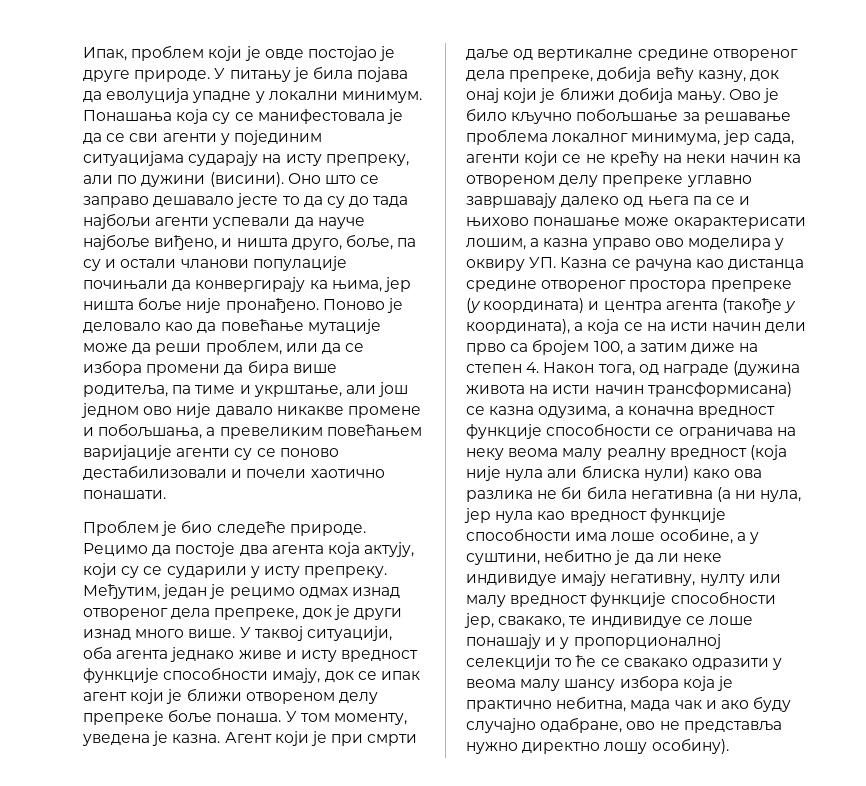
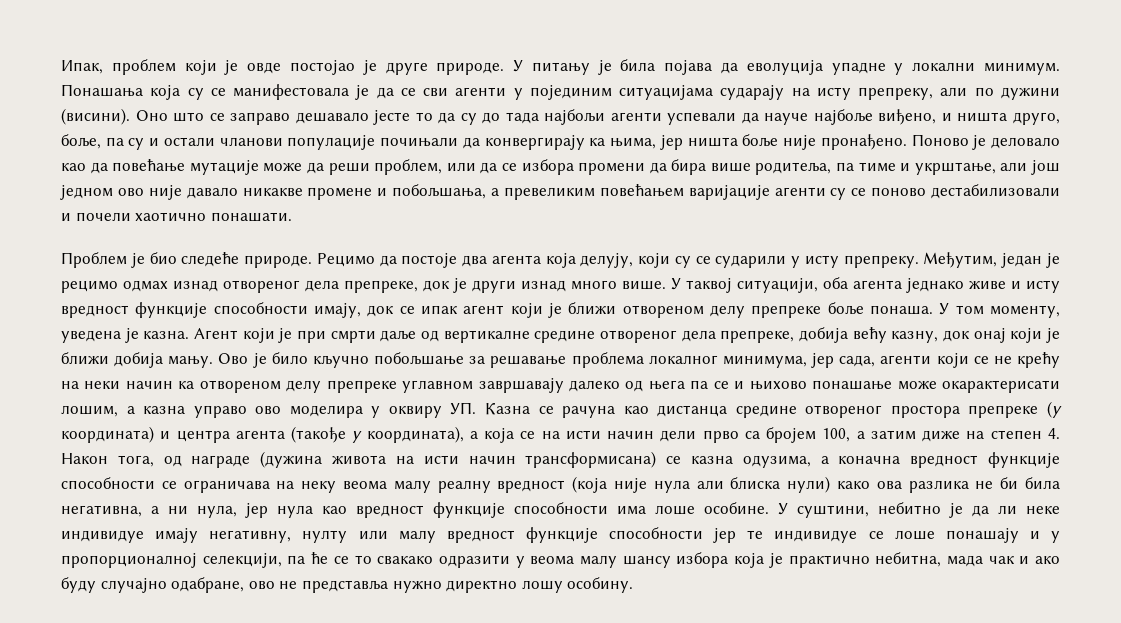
- Рецимо да постоје два агента која актују, који су се сударили у исту препреку.
+ Рецимо да постоје два агента која делују, који су се сударили у исту препреку.
- Ово је било кључно побољшање за решавање проблема локалног минимума, јер сада, агенти који се не крећу на неки начин ка отвореном делу препреке углавно завршавају далеко од њега па се и њихово понашање може окарактерисати лошим, а казна управо ово моделира у оквиру УП. Казна се рачуна као дистанца средине отвореног простора препреке (y координата) и центра агента (такође y координата), а која се на исти начин дели прво са бројем 100, а затим диже на степен 4. Након тога, од награде (дужина живота на исти начин трансформисана) се казна одузима, а коначна вредност функције способности се ограничава на неку веома малу реалну вредност (која није нула али блиска нули) како ова разлика не би била негативна (а ни нула, јер нула као вредност функције способности има лоше особине, а у суштини, небитно је да ли неке индивидуе имају негативну, нулту или малу вредност функције способности јер, свакако, те индивидуе се лоше понашају и у пропорционалној селекцији то ће се свакако одразити у веома малу шансу избора која је практично небитна, мада чак и ако буду случајно одабране, ово не представља нужно директно лошу особину).
+ Ово је било кључно побољшање за решавање проблема локалног минимума, јер сада, агенти који се не крећу на неки начин ка отвореном делу препреке углавном завршавају далеко од њега па се и њихово понашање може окарактерисати лошим, а казна управо ово моделира у оквиру УП. Казна се рачуна као дистанца средине отвореног простора препреке (y координата) и центра агента (такође y координата), а која се на исти начин дели прво са бројем 100, а затим диже на степен 4. Након тога, од награде (дужина живота на исти начин трансформисана) се казна одузима, а коначна вредност функције способности се ограничава на неку веома малу реалну вредност (која није нула али блиска нули) како ова разлика не би била негативна, а ни нула, јер нула као вредност функције способности има лоше особине. У суштини, небитно је да ли неке индивидуе имају негативну, нулту или малу вредност функције способности јер те индивидуе се лоше понашају и у пропорционалној селекцији, па ће се то свакако одразити у веома малу шансу избора која је практично небитна, мада чак и ако буду случајно одабране, ово не представља нужно директно лошу особину.

